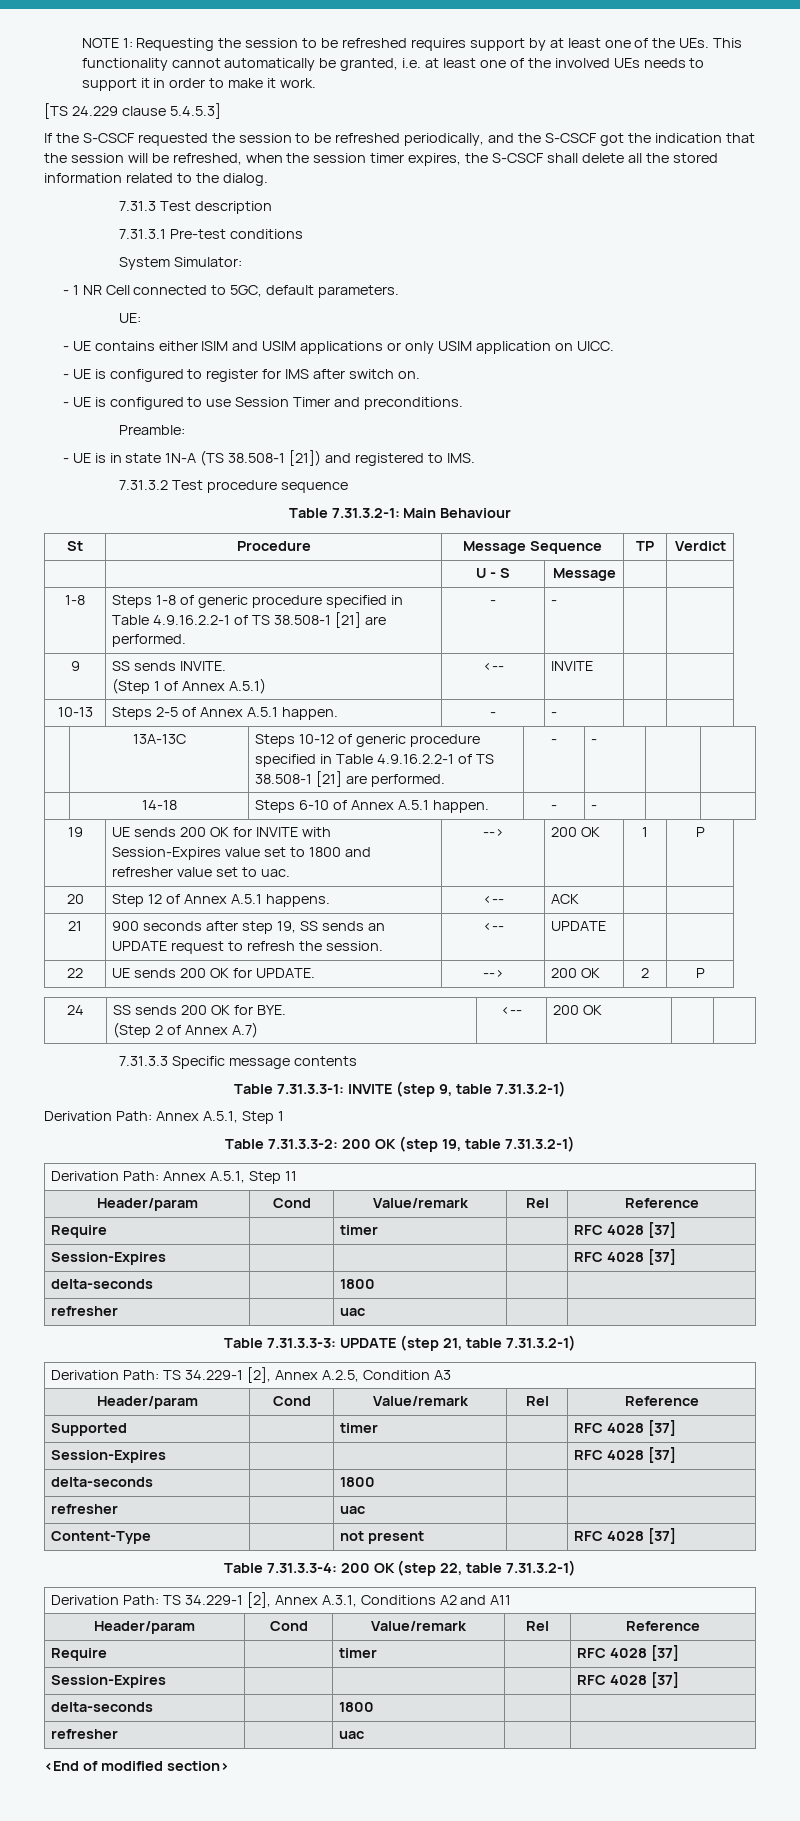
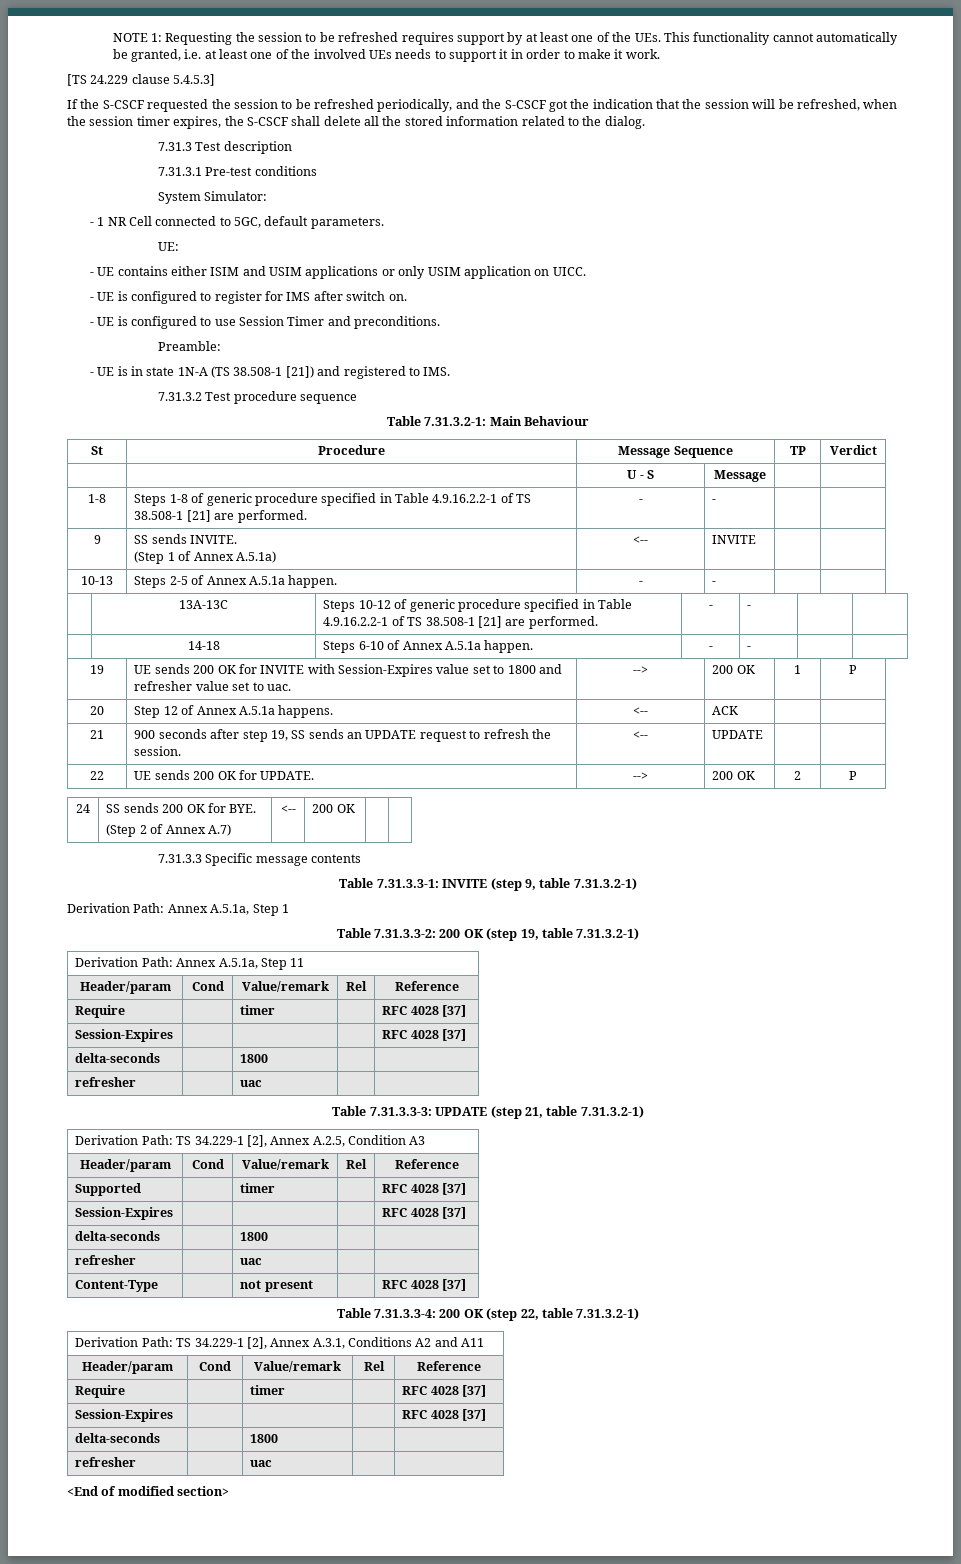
  9 | SS sends INVITE.
- (Step 1 of Annex A.5.1) | <-- | INVITE | |
+ (Step 1 of Annex A.5.1a) | <-- | INVITE | |
- 10-13 | Steps 2-5 of Annex A.5.1 happen. | - | - | |
+ 10-13 | Steps 2-5 of Annex A.5.1a happen. | - | - | |
- | 14-18 | Steps 6-10 of Annex A.5.1 happen. | - | - | |
+ | 14-18 | Steps 6-10 of Annex A.5.1a happen. | - | - | |
- 20 | Step 12 of Annex A.5.1 happens. | <-- | ACK | |
+ 20 | Step 12 of Annex A.5.1a happens. | <-- | ACK | |
- Derivation Path: Annex A.5.1, Step 1
+ Derivation Path: Annex A.5.1a, Step 1
- Derivation Path: Annex A.5.1, Step 11
+ Derivation Path: Annex A.5.1a, Step 11

